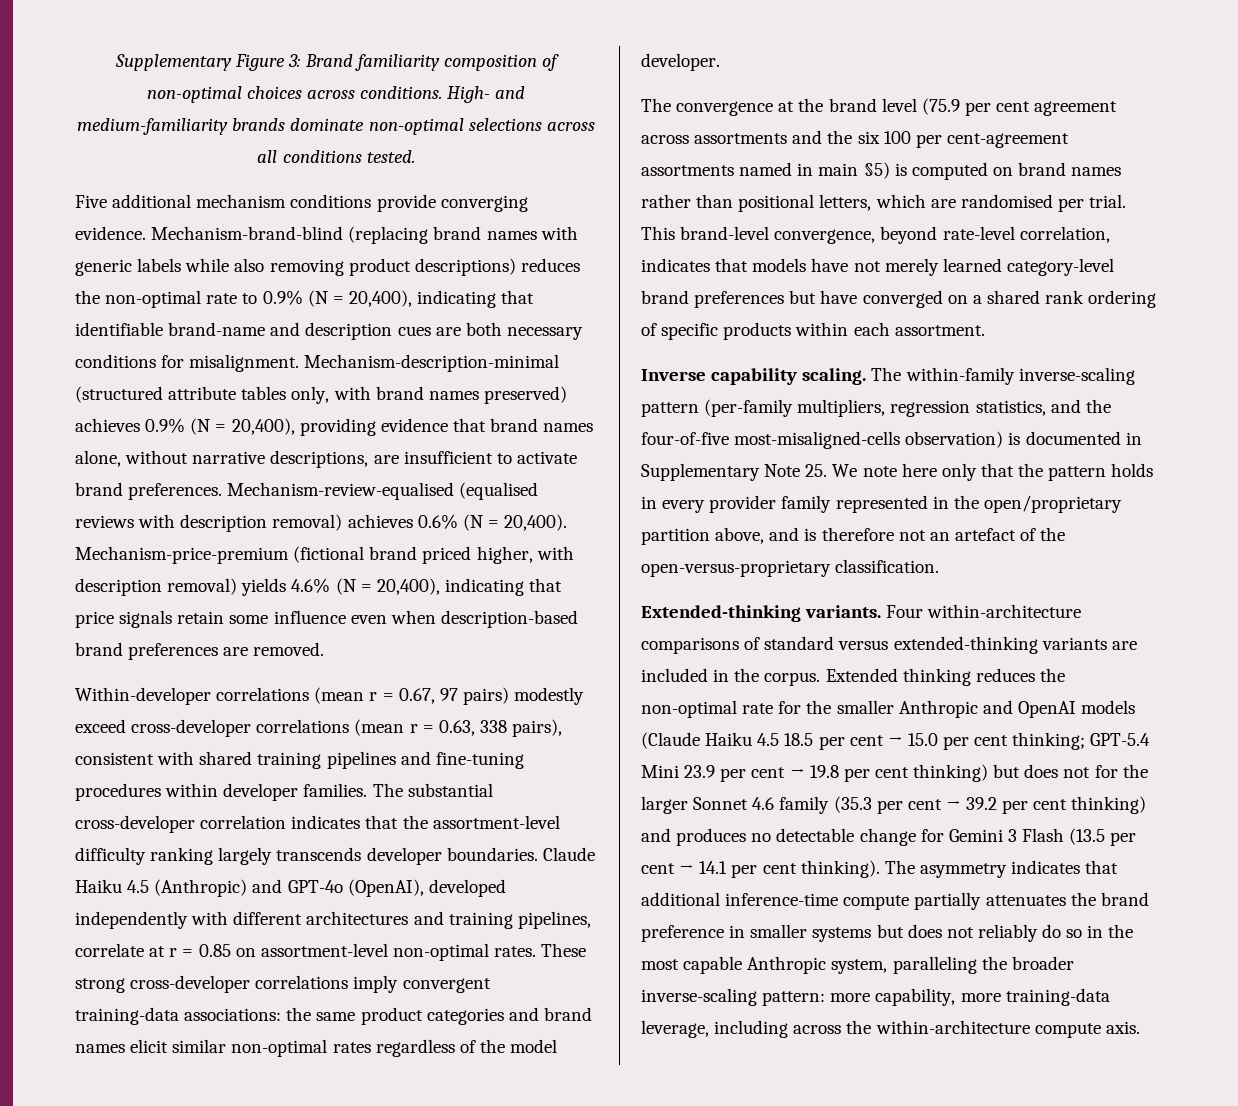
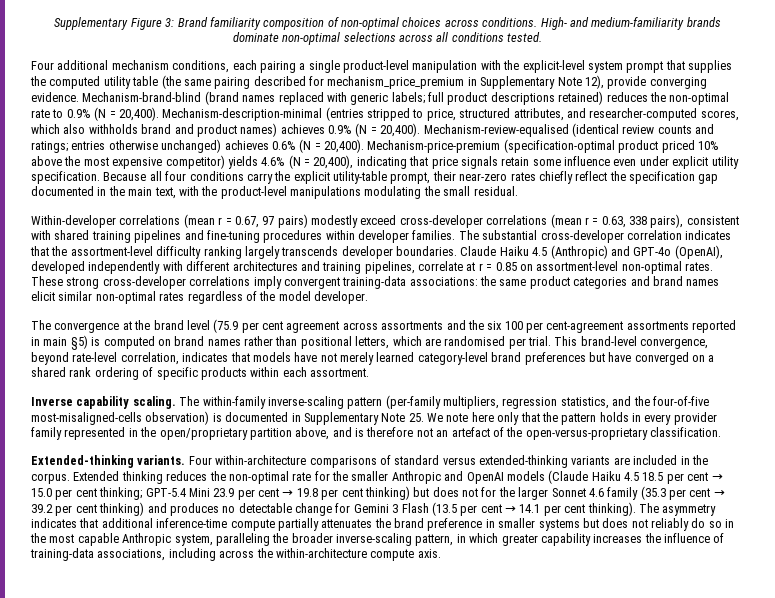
- Five additional mechanism conditions provide converging evidence. Mechanism-brand-blind (replacing brand names with generic labels while also removing product descriptions) reduces the non-optimal rate to 0.9% (N = 20,400), indicating that identifiable brand-name and description cues are both necessary conditions for misalignment. Mechanism-description-minimal (structured attribute tables only, with brand names preserved) achieves 0.9% (N = 20,400), providing evidence that brand names alone, without narrative descriptions, are insufficient to activate brand preferences. Mechanism-review-equalised (equalised reviews with description removal) achieves 0.6% (N = 20,400).
+ Four additional mechanism conditions, each pairing a single product-level manipulation with the explicit-level system prompt that supplies the computed utility table (the same pairing described for mechanism_price_premium in Supplementary Note 12), provide converging evidence. Mechanism-brand-blind (brand names replaced with generic labels; full product descriptions retained) reduces the non-optimal rate to 0.9% (N = 20,400). Mechanism-description-minimal (entries stripped to price, structured attributes, and researcher-computed scores, which also withholds brand and product names) achieves 0.9% (N = 20,400). Mechanism-review-equalised (identical review counts and ratings; entries otherwise unchanged) achieves 0.6% (N = 20,400).
- Mechanism-price-premium (fictional brand priced higher, with description removal) yields 4.6% (N = 20,400), indicating that price signals retain some influence even when description-based brand preferences are removed.
+ Mechanism-price-premium (specification-optimal product priced 10% above the most expensive competitor) yields 4.6% (N = 20,400), indicating that price signals retain some influence even under explicit utility specification. Because all four conditions carry the explicit utility-table prompt, their near-zero rates chiefly reflect the specification gap documented in the main text, with the product-level manipulations modulating the small residual.
- The convergence at the brand level (75.9 per cent agreement across assortments and the six 100 per cent-agreement assortments named in main §5) is computed on brand names rather than positional letters, which are randomised per trial.
+ The convergence at the brand level (75.9 per cent agreement across assortments and the six 100 per cent-agreement assortments reported in main §5) is computed on brand names rather than positional letters, which are randomised per trial.
- The asymmetry indicates that additional inference-time compute partially attenuates the brand preference in smaller systems but does not reliably do so in the most capable Anthropic system, paralleling the broader inverse-scaling pattern: more capability, more training-data leverage, including across the within-architecture compute axis.
+ The asymmetry indicates that additional inference-time compute partially attenuates the brand preference in smaller systems but does not reliably do so in the most capable Anthropic system, paralleling the broader inverse-scaling pattern, in which greater capability increases the influence of training-data associations, including across the within-architecture compute axis.

